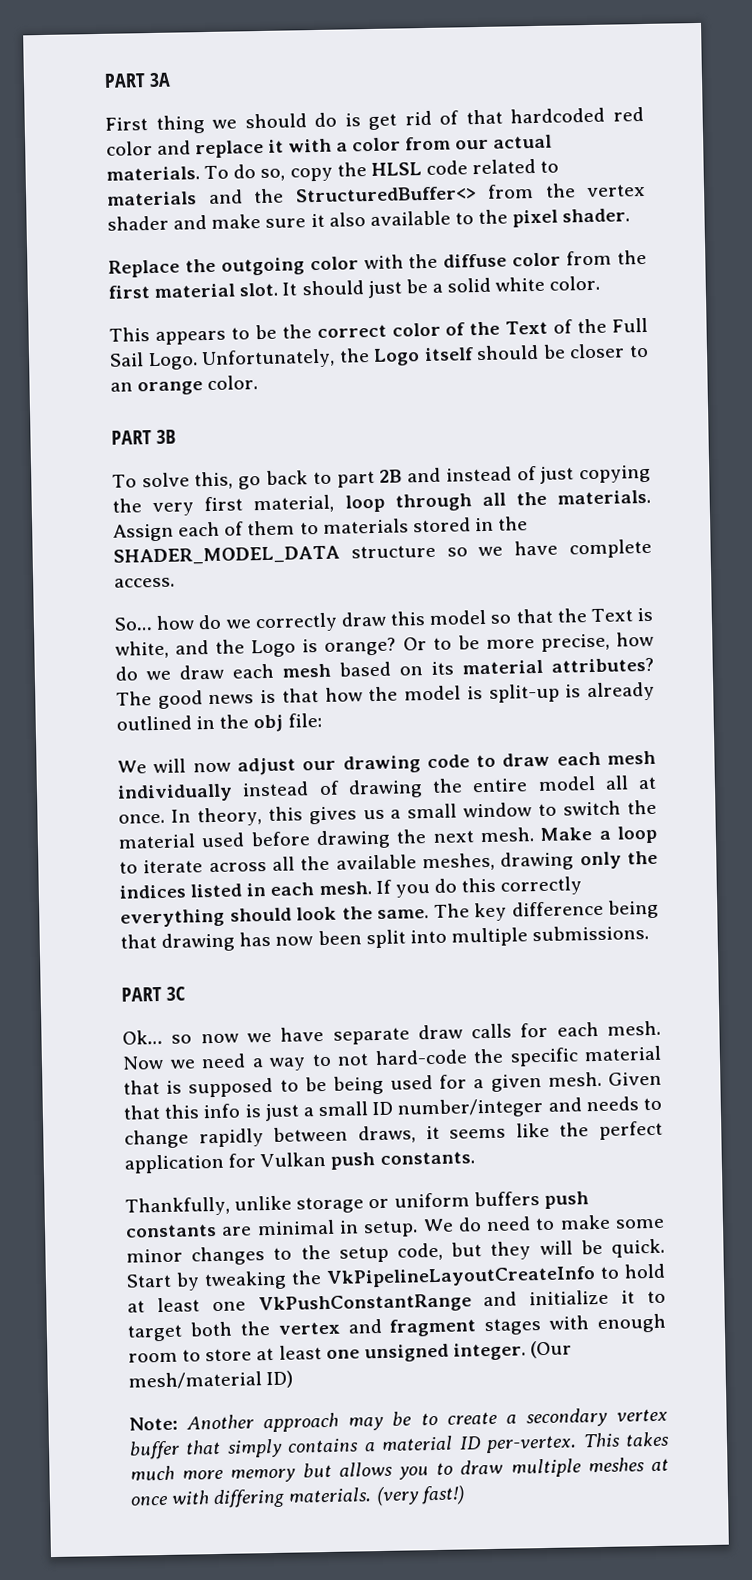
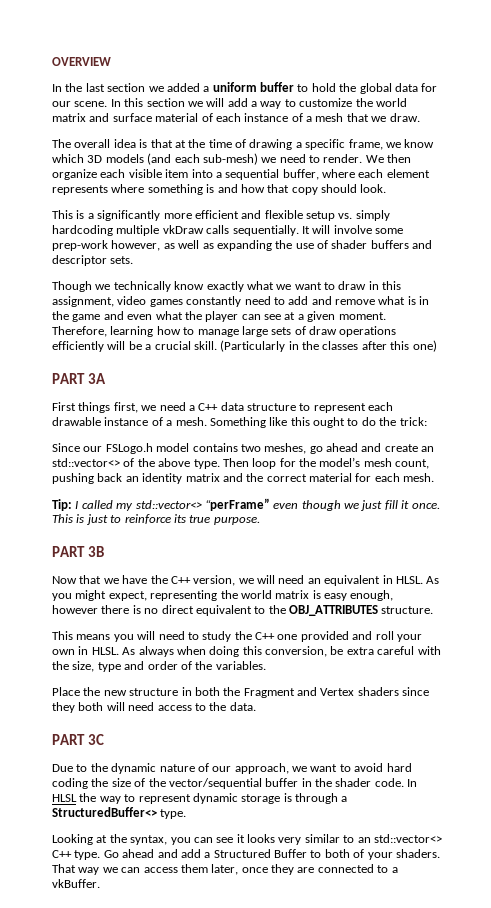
+ OVERVIEW
+ In the last section we added a uniform buffer to hold the global data for our scene. In this section we will add a way to customize the world matrix and surface material of each instance of a mesh that we draw.
+ The overall idea is that at the time of drawing a specific frame, we know which 3D models (and each sub-mesh) we need to render. We then organize each visible item into a sequential buffer, where each element represents where something is and how that copy should look.
+ This is a significantly more efficient and flexible setup vs. simply hardcoding multiple vkDraw calls sequentially. It will involve some prep-work however, as well as expanding the use of shader buffers and descriptor sets.
+ Though we technically know exactly what we want to draw in this assignment, video games constantly need to add and remove what is in the game and even what the player can see at a given moment. Therefore, learning how to manage large sets of draw operations efficiently will be a crucial skill. (Particularly in the classes after this one)
  PART 3A
- First thing we should do is get rid of that hardcoded red color and replace it with a color from our actual materials. To do so, copy the HLSL code related to materials and the StructuredBuffer<> from the vertex shader and make sure it also available to the pixel shader.
- Replace the outgoing color with the diffuse color from the first material slot. It should just be a solid white color.
- This appears to be the correct color of the Text of the Full Sail Logo. Unfortunately, the Logo itself should be closer to an orange color.
+ First things first, we need a C++ data structure to represent each drawable instance of a mesh. Something like this ought to do the trick:
+ Since our FSLogo.h model contains two meshes, go ahead and create an std::vector<> of the above type. Then loop for the model’s mesh count, pushing back an identity matrix and the correct material for each mesh.
+ Tip: I called my std::vector<> “perFrame” even though we just fill it once. This is just to reinforce its true purpose.
  PART 3B
- To solve this, go back to part 2B and instead of just copying the very first material, loop through all the materials. Assign each of them to materials stored in the SHADER_MODEL_DATA structure so we have complete access.
- So… how do we correctly draw this model so that the Text is white, and the Logo is orange? Or to be more precise, how do we draw each mesh based on its material attributes? The good news is that how the model is split-up is already outlined in the obj file:
- We will now adjust our drawing code to draw each mesh individually instead of drawing the entire model all at once. In theory, this gives us a small window to switch the material used before drawing the next mesh. Make a loop to iterate across all the available meshes, drawing only the indices listed in each mesh. If you do this correctly everything should look the same. The key difference being that drawing has now been split into multiple submissions.
+ Now that we have the C++ version, we will need an equivalent in HLSL. As you might expect, representing the world matrix is easy enough, however there is no direct equivalent to the OBJ_ATTRIBUTES structure.
+ This means you will need to study the C++ one provided and roll your own in HLSL. As always when doing this conversion, be extra careful with the size, type and order of the variables.
+ Place the new structure in both the Fragment and Vertex shaders since they both will need access to the data.
  PART 3C
- Ok… so now we have separate draw calls for each mesh. Now we need a way to not hard-code the specific material that is supposed to be being used for a given mesh. Given that this info is just a small ID number/integer and needs to change rapidly between draws, it seems like the perfect application for Vulkan push constants.
- Thankfully, unlike storage or uniform buffers push constants are minimal in setup. We do need to make some minor changes to the setup code, but they will be quick. Start by tweaking the VkPipelineLayoutCreateInfo to hold at least one VkPushConstantRange and initialize it to target both the vertex and fragment stages with enough room to store at least one unsigned integer. (Our mesh/material ID)
- Note: Another approach may be to create a secondary vertex buffer that simply contains a material ID per-vertex. This takes much more memory but allows you to draw multiple meshes at once with differing materials. (very fast!)
+ Due to the dynamic nature of our approach, we want to avoid hard coding the size of the vector/sequential buffer in the shader code. In HLSL the way to represent dynamic storage is through a StructuredBuffer<> type.
+ Looking at the syntax, you can see it looks very similar to an std::vector<> C++ type. Go ahead and add a Structured Buffer to both of your shaders. That way we can access them later, once they are connected to a vkBuffer.

